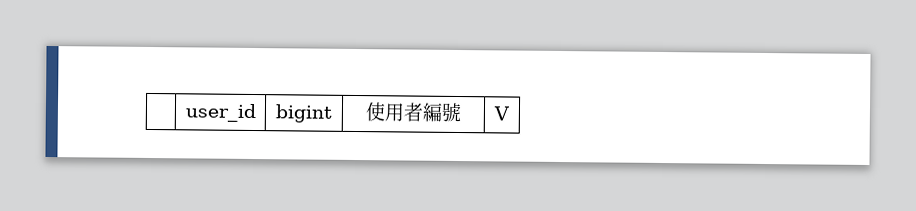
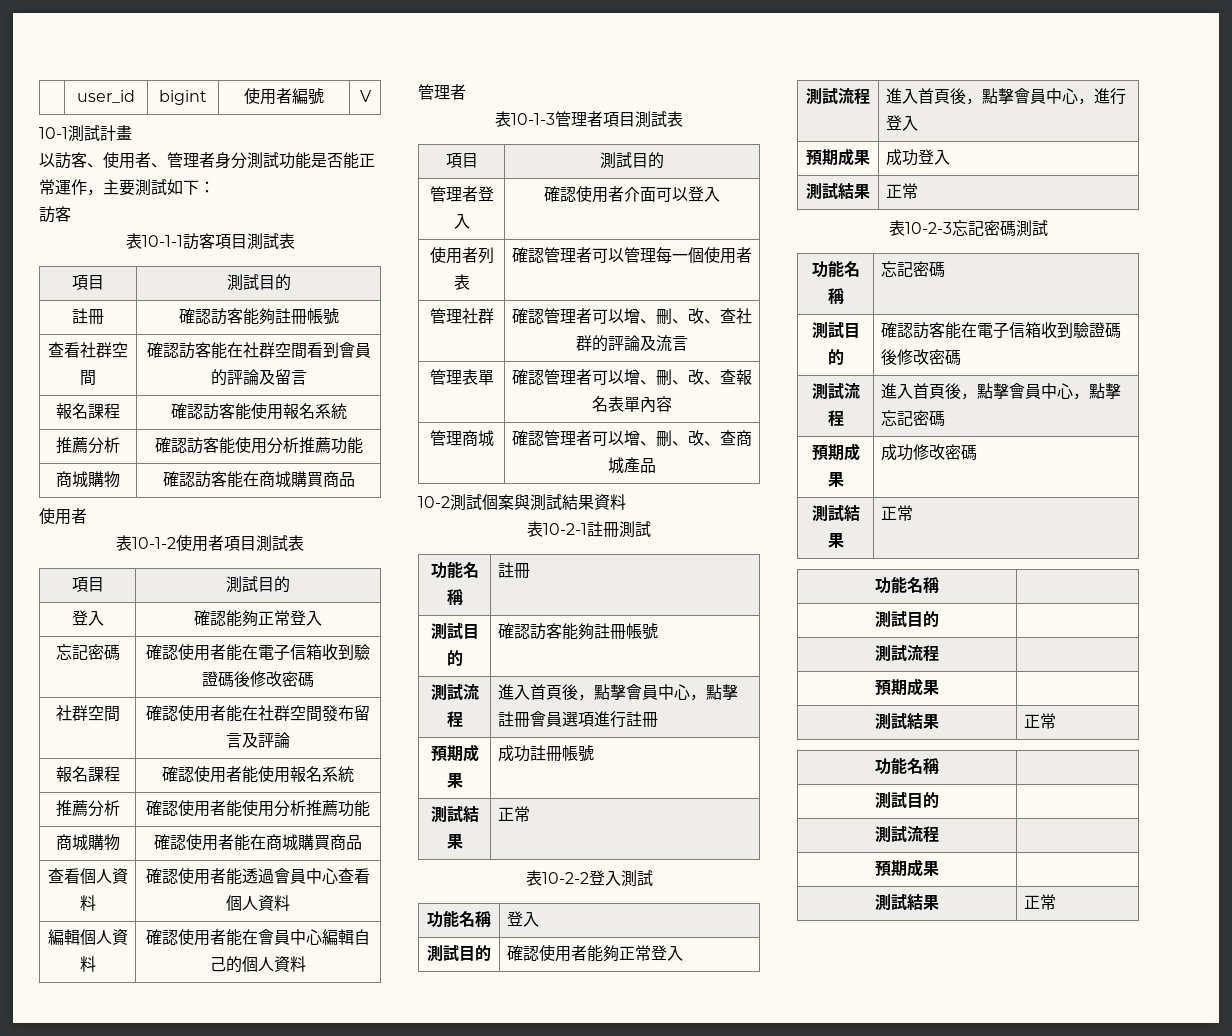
+ 10-1測試計畫
+ 以訪客、使用者、管理者身分測試功能是否能正常運作，主要測試如下：
+ 訪客
+ 表10-1-1訪客項目測試表
+ 項目 | 測試目的
+ 註冊 | 確認訪客能夠註冊帳號
+ 查看社群空間 | 確認訪客能在社群空間看到會員的評論及留言
+ 報名課程 | 確認訪客能使用報名系統
+ 推薦分析 | 確認訪客能使用分析推薦功能
+ 商城購物 | 確認訪客能在商城購買商品
+ 使用者
+ 表10-1-2使用者項目測試表
+ 項目 | 測試目的
+ 登入 | 確認能夠正常登入
+ 忘記密碼 | 確認使用者能在電子信箱收到驗證碼後修改密碼
+ 社群空間 | 確認使用者能在社群空間發布留言及評論
+ 報名課程 | 確認使用者能使用報名系統
+ 推薦分析 | 確認使用者能使用分析推薦功能
+ 商城購物 | 確認使用者能在商城購買商品
+ 查看個人資料 | 確認使用者能透過會員中心查看個人資料
+ 編輯個人資料 | 確認使用者能在會員中心編輯自己的個人資料
+ 管理者
+ 表10-1-3管理者項目測試表
+ 項目 | 測試目的
+ 管理者登入 | 確認使用者介面可以登入
+ 使用者列表 | 確認管理者可以管理每一個使用者
+ 管理社群 | 確認管理者可以增、刪、改、查社群的評論及流言
+ 管理表單 | 確認管理者可以增、刪、改、查報名表單內容
+ 管理商城 | 確認管理者可以增、刪、改、查商城產品
+ 10-2測試個案與測試結果資料
+ 表10-2-1註冊測試
+ 功能名稱 | 註冊
+ 測試目的 | 確認訪客能夠註冊帳號
+ 測試流程 | 進入首頁後，點擊會員中心，點擊註冊會員選項進行註冊
+ 預期成果 | 成功註冊帳號
+ 測試結果 | 正常
+ 表10-2-2登入測試
+ 功能名稱 | 登入
+ 測試目的 | 確認使用者能夠正常登入
+ 測試流程 | 進入首頁後，點擊會員中心，進行登入
+ 預期成果 | 成功登入
+ 測試結果 | 正常
+ 表10-2-3忘記密碼測試
+ 功能名稱 | 忘記密碼
+ 測試目的 | 確認訪客能在電子信箱收到驗證碼後修改密碼
+ 測試流程 | 進入首頁後，點擊會員中心，點擊忘記密碼
+ 預期成果 | 成功修改密碼
+ 測試結果 | 正常
+ 功能名稱 |
+ 測試目的 |
+ 測試流程 |
+ 預期成果 |
+ 測試結果 | 正常
+ 功能名稱 |
+ 測試目的 |
+ 測試流程 |
+ 預期成果 |
+ 測試結果 | 正常

